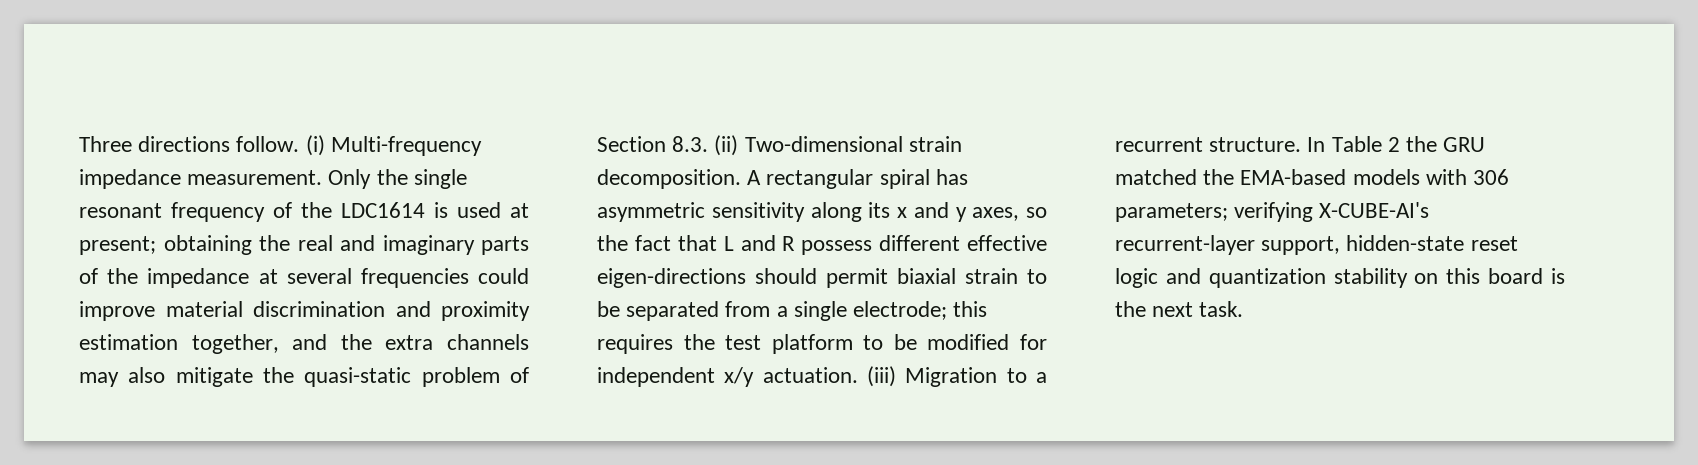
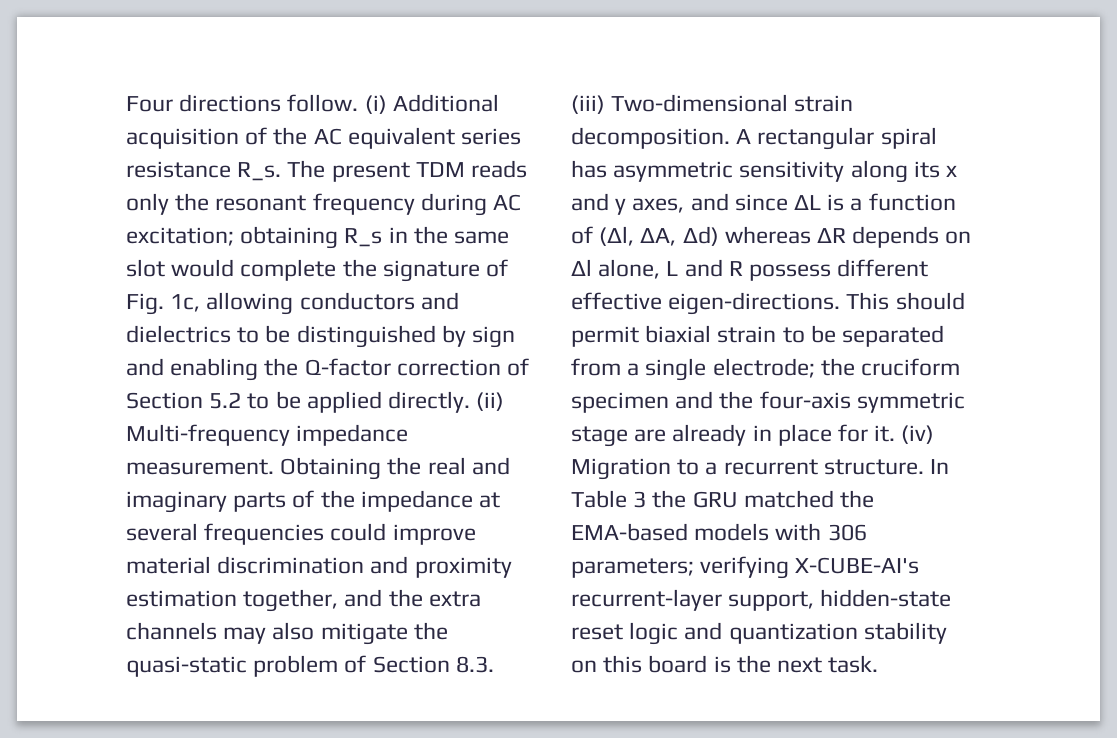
- Three directions follow.
+ Four directions follow.
- (i) Multi-frequency impedance measurement. Only the single resonant frequency of the LDC1614 is used at present; obtaining the real and imaginary parts of the impedance at several frequencies could improve material discrimination and proximity estimation together, and the extra channels may also mitigate the quasi-static problem of Section 8.3. (ii) Two-dimensional strain decomposition.
+ (i) Additional acquisition of the AC equivalent series resistance R_s. The present TDM reads only the resonant frequency during AC excitation; obtaining R_s in the same slot would complete the signature of Fig. 1c, allowing conductors and dielectrics to be distinguished by sign and enabling the Q-factor correction of Section 5.2 to be applied directly. (ii) Multi-frequency impedance measurement. Obtaining the real and imaginary parts of the impedance at several frequencies could improve material discrimination and proximity estimation together, and the extra channels may also mitigate the quasi-static problem of Section 8.3. (iii) Two-dimensional strain decomposition.
- A rectangular spiral has asymmetric sensitivity along its x and y axes, so the fact that L and R possess different effective eigen-directions should permit biaxial strain to be separated from a single electrode; this requires the test platform to be modified for independent x/y actuation. (iii) Migration to a recurrent structure.
+ A rectangular spiral has asymmetric sensitivity along its x and y axes, and since ΔL is a function of (Δl, ΔA, Δd) whereas ΔR depends on Δl alone, L and R possess different effective eigen-directions. This should permit biaxial strain to be separated from a single electrode; the cruciform specimen and the four-axis symmetric stage are already in place for it. (iv) Migration to a recurrent structure.
- In Table 2 the GRU matched the EMA-based models with 306 parameters; verifying X-CUBE-AI's recurrent-layer support, hidden-state reset logic and quantization stability on this board is the next task.
+ In Table 3 the GRU matched the EMA-based models with 306 parameters; verifying X-CUBE-AI's recurrent-layer support, hidden-state reset logic and quantization stability on this board is the next task.

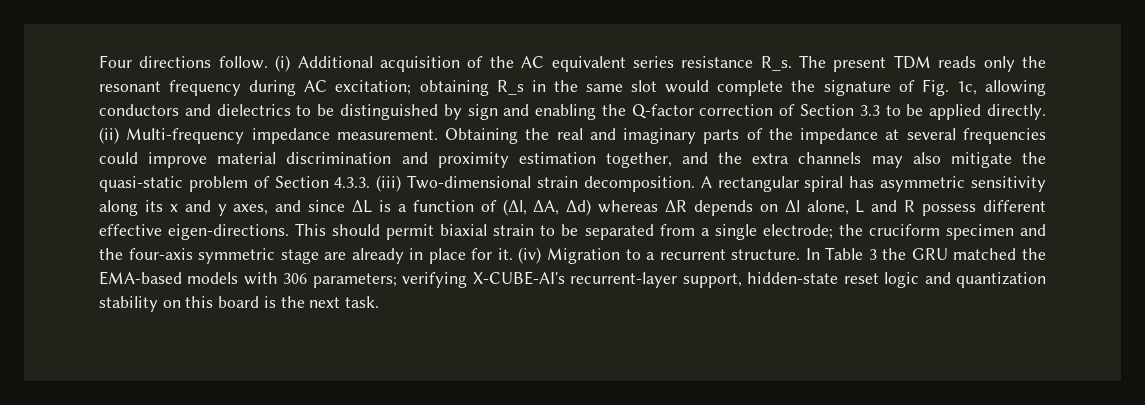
- (i) Additional acquisition of the AC equivalent series resistance R_s. The present TDM reads only the resonant frequency during AC excitation; obtaining R_s in the same slot would complete the signature of Fig. 1c, allowing conductors and dielectrics to be distinguished by sign and enabling the Q-factor correction of Section 5.2 to be applied directly.
+ (i) Additional acquisition of the AC equivalent series resistance R_s. The present TDM reads only the resonant frequency during AC excitation; obtaining R_s in the same slot would complete the signature of Fig. 1c, allowing conductors and dielectrics to be distinguished by sign and enabling the Q-factor correction of Section 3.3 to be applied directly.
- Obtaining the real and imaginary parts of the impedance at several frequencies could improve material discrimination and proximity estimation together, and the extra channels may also mitigate the quasi-static problem of Section 8.3. (iii) Two-dimensional strain decomposition.
+ Obtaining the real and imaginary parts of the impedance at several frequencies could improve material discrimination and proximity estimation together, and the extra channels may also mitigate the quasi-static problem of Section 4.3.3. (iii) Two-dimensional strain decomposition.

